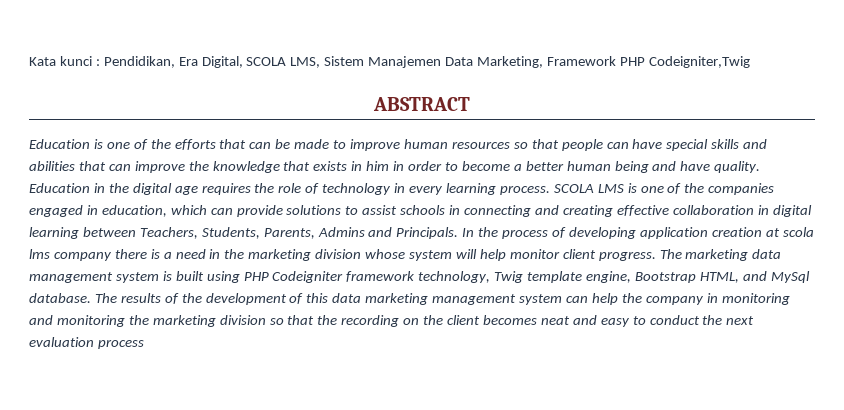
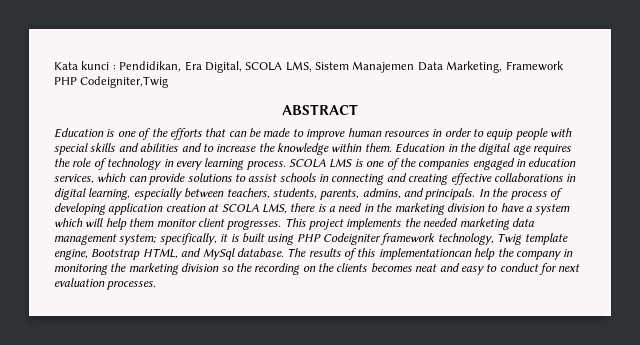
- Education is one of the efforts that can be made to improve human resources so that people can have special skills and abilities that can improve the knowledge that exists in him in order to become a better human being and have quality.
+ Education is one of the efforts that can be made to improve human resources in order to equip people with special skills and abilities and to increase the knowledge within them.
- SCOLA LMS is one of the companies engaged in education, which can provide solutions to assist schools in connecting and creating effective collaboration in digital learning between Teachers, Students, Parents, Admins and Principals.
+ SCOLA LMS is one of the companies engaged in education services, which can provide solutions to assist schools in connecting and creating effective collaborations in digital learning, especially between teachers, students, parents, admins, and principals.
- In the process of developing application creation at scola lms company there is a need in the marketing division whose system will help monitor client progress. The marketing data management system is built using PHP Codeigniter framework technology, Twig template engine, Bootstrap HTML, and MySql database.
+ In the process of developing application creation at SCOLA LMS, there is a need in the marketing division to have a system which will help them monitor client progresses. This project implements the needed marketing data management system; specifically, it is built using PHP Codeigniter framework technology, Twig template engine, Bootstrap HTML, and MySql database.
- The results of the development of this data marketing management system can help the company in monitoring and monitoring the marketing division so that the recording on the client becomes neat and easy to conduct the next evaluation process
+ The results of this implementationcan help the company in monitoring the marketing division so the recording on the clients becomes neat and easy to conduct for next evaluation processes.

